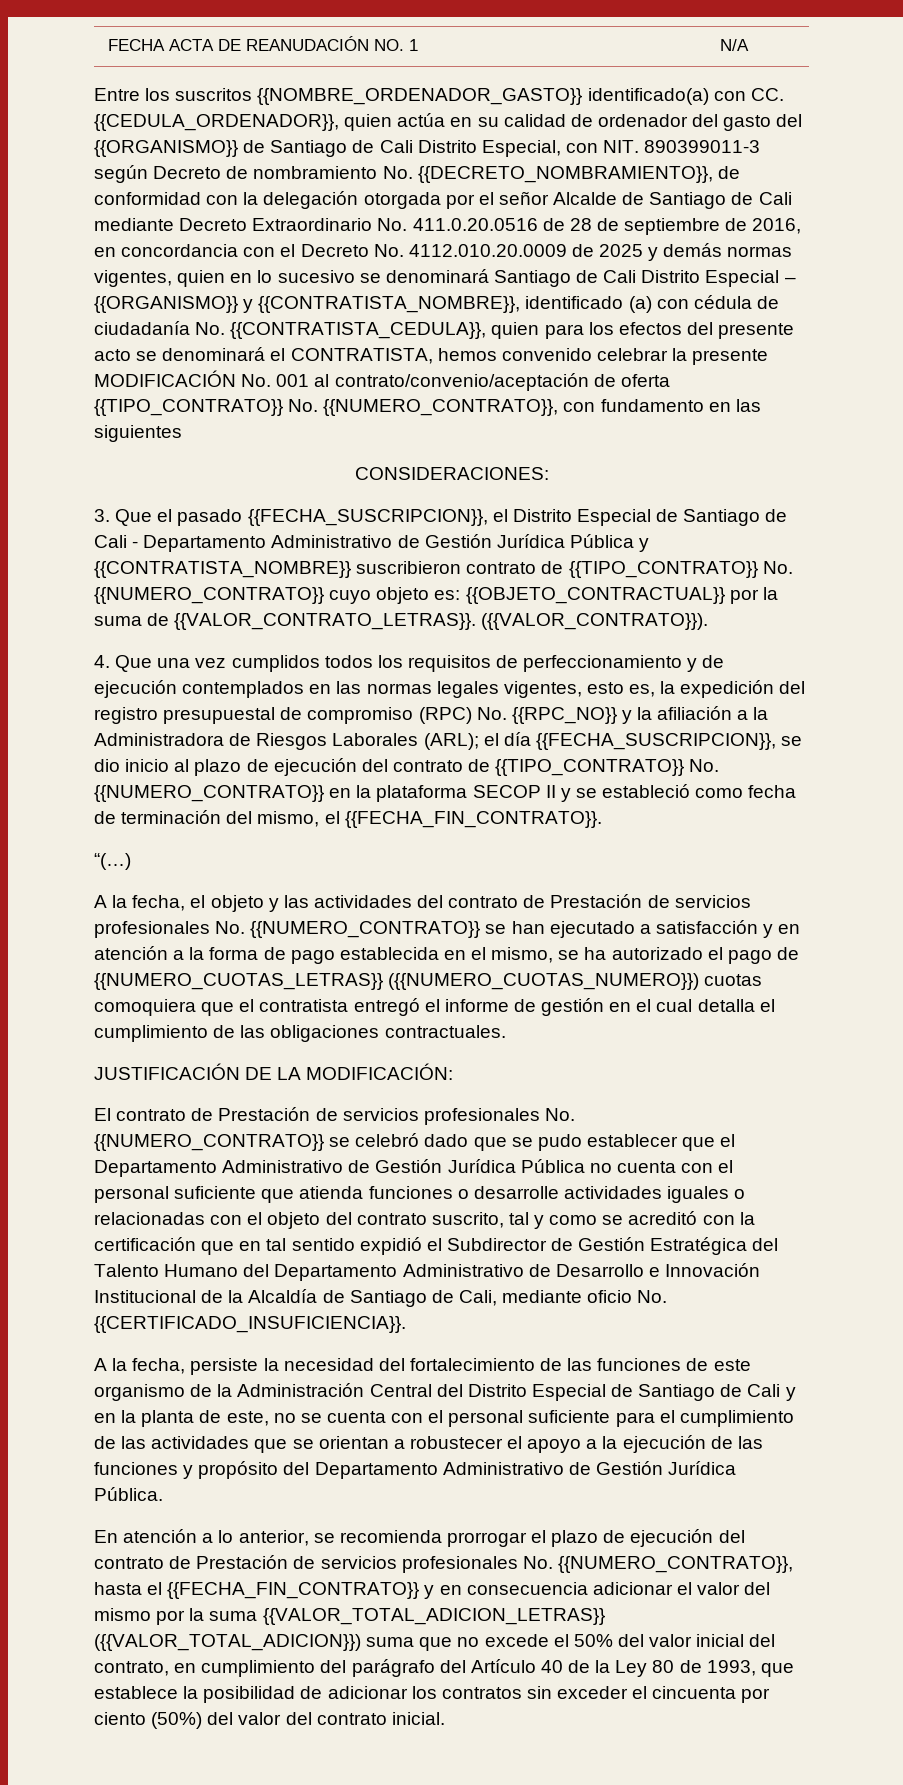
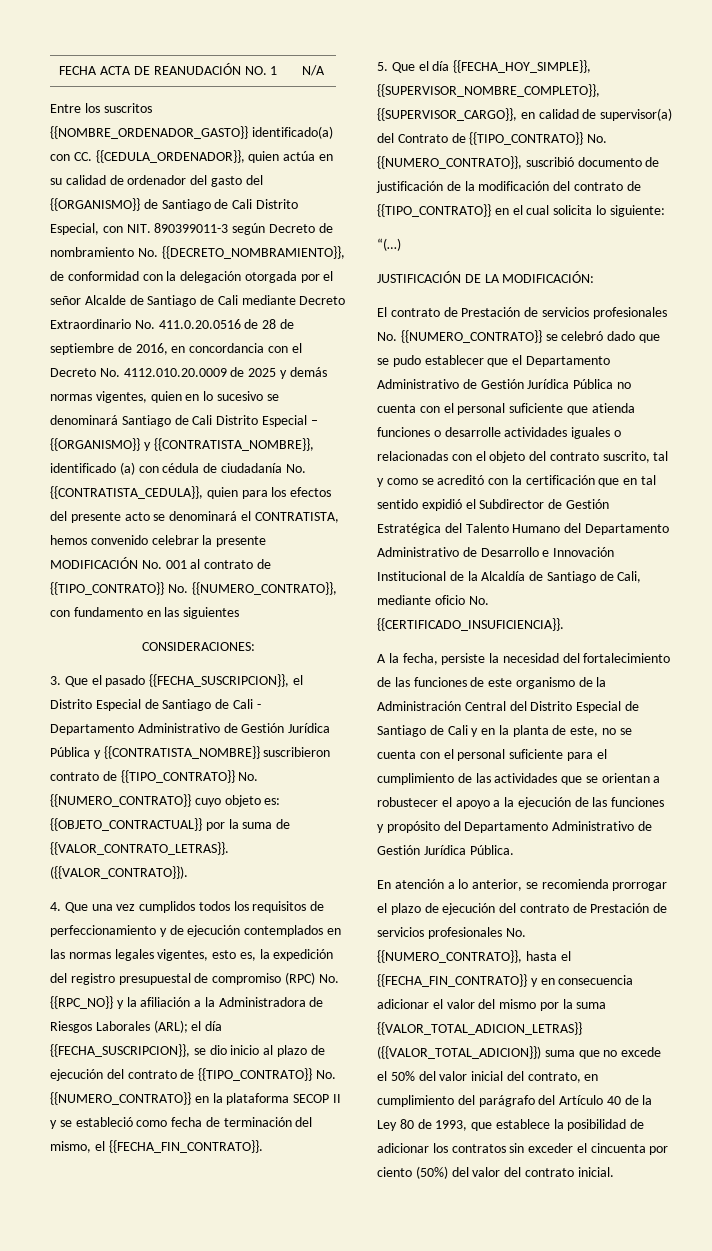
- Entre los suscritos {{NOMBRE_ORDENADOR_GASTO}} identificado(a) con CC. {{CEDULA_ORDENADOR}}, quien actúa en su calidad de ordenador del gasto del {{ORGANISMO}} de Santiago de Cali Distrito Especial, con NIT. 890399011-3 según Decreto de nombramiento No. {{DECRETO_NOMBRAMIENTO}}, de conformidad con la delegación otorgada por el señor Alcalde de Santiago de Cali mediante Decreto Extraordinario No. 411.0.20.0516 de 28 de septiembre de 2016, en concordancia con el Decreto No. 4112.010.20.0009 de 2025 y demás normas vigentes, quien en lo sucesivo se denominará Santiago de Cali Distrito Especial – {{ORGANISMO}} y {{CONTRATISTA_NOMBRE}}, identificado (a) con cédula de ciudadanía No. {{CONTRATISTA_CEDULA}}, quien para los efectos del presente acto se denominará el CONTRATISTA, hemos convenido celebrar la presente MODIFICACIÓN No. 001 al contrato/convenio/aceptación de oferta {{TIPO_CONTRATO}} No. {{NUMERO_CONTRATO}}, con fundamento en las siguientes
+ Entre los suscritos {{NOMBRE_ORDENADOR_GASTO}} identificado(a) con CC. {{CEDULA_ORDENADOR}}, quien actúa en su calidad de ordenador del gasto del {{ORGANISMO}} de Santiago de Cali Distrito Especial, con NIT. 890399011-3 según Decreto de nombramiento No. {{DECRETO_NOMBRAMIENTO}}, de conformidad con la delegación otorgada por el señor Alcalde de Santiago de Cali mediante Decreto Extraordinario No. 411.0.20.0516 de 28 de septiembre de 2016, en concordancia con el Decreto No. 4112.010.20.0009 de 2025 y demás normas vigentes, quien en lo sucesivo se denominará Santiago de Cali Distrito Especial – {{ORGANISMO}} y {{CONTRATISTA_NOMBRE}}, identificado (a) con cédula de ciudadanía No. {{CONTRATISTA_CEDULA}}, quien para los efectos del presente acto se denominará el CONTRATISTA, hemos convenido celebrar la presente MODIFICACIÓN No. 001 al contrato de {{TIPO_CONTRATO}} No. {{NUMERO_CONTRATO}}, con fundamento en las siguientes
+ 5. Que el día {{FECHA_HOY_SIMPLE}}, {{SUPERVISOR_NOMBRE_COMPLETO}}, {{SUPERVISOR_CARGO}}, en calidad de supervisor(a) del Contrato de {{TIPO_CONTRATO}} No. {{NUMERO_CONTRATO}}, suscribió documento de justificación de la modificación del contrato de {{TIPO_CONTRATO}} en el cual solicita lo siguiente:
  “(…)
- A la fecha, el objeto y las actividades del contrato de Prestación de servicios profesionales No. {{NUMERO_CONTRATO}} se han ejecutado a satisfacción y en atención a la forma de pago establecida en el mismo, se ha autorizado el pago de {{NUMERO_CUOTAS_LETRAS}} ({{NUMERO_CUOTAS_NUMERO}}) cuotas comoquiera que el contratista entregó el informe de gestión en el cual detalla el cumplimiento de las obligaciones contractuales.

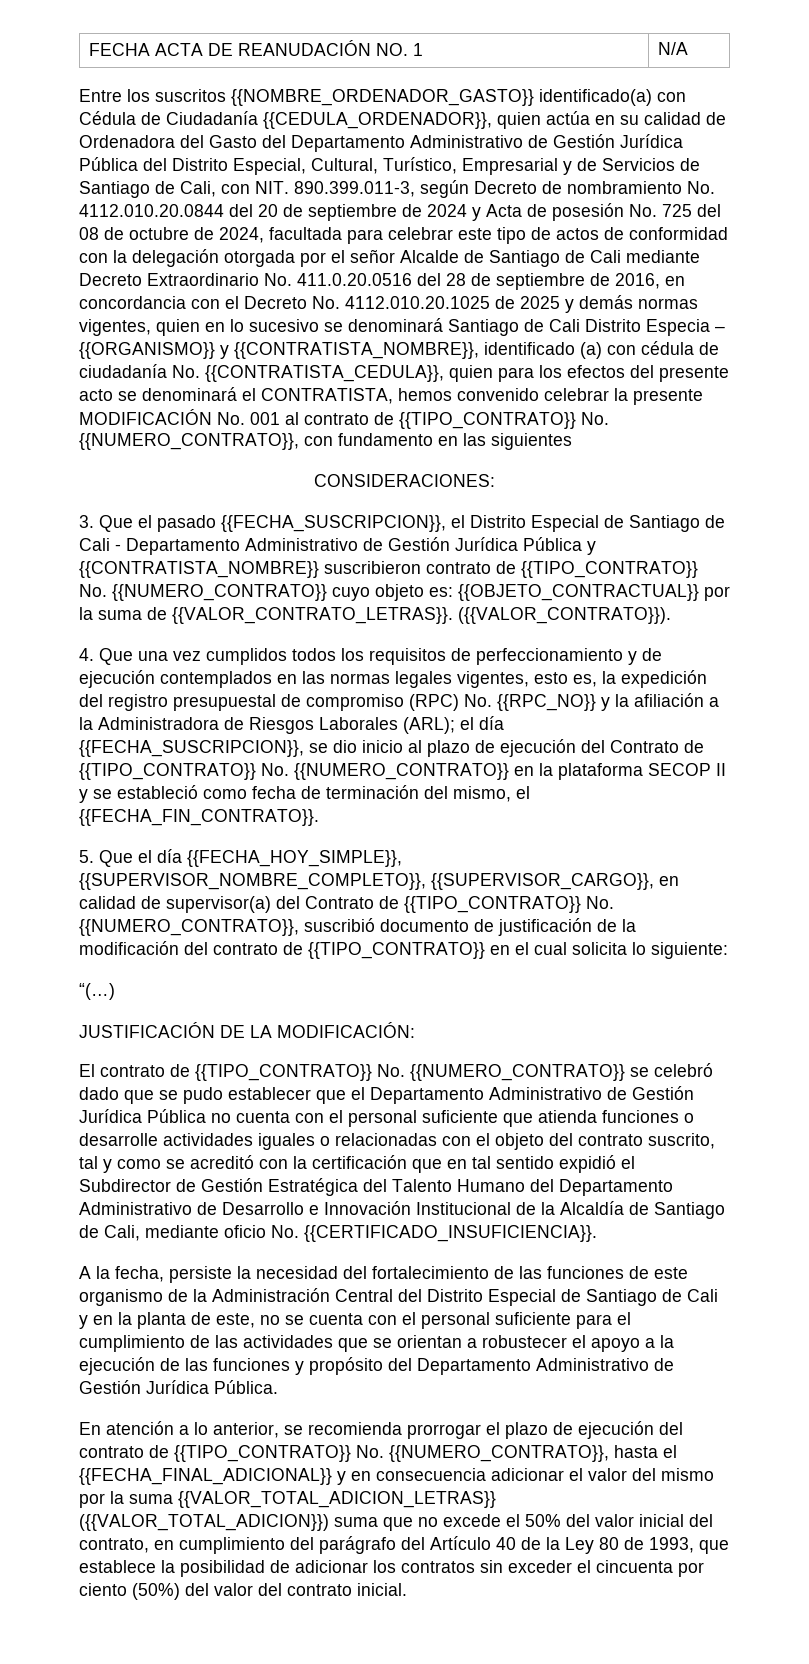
- Entre los suscritos {{NOMBRE_ORDENADOR_GASTO}} identificado(a) con CC. {{CEDULA_ORDENADOR}}, quien actúa en su calidad de ordenador del gasto del {{ORGANISMO}} de Santiago de Cali Distrito Especial, con NIT. 890399011-3 según Decreto de nombramiento No. {{DECRETO_NOMBRAMIENTO}}, de conformidad con la delegación otorgada por el señor Alcalde de Santiago de Cali mediante Decreto Extraordinario No. 411.0.20.0516 de 28 de septiembre de 2016, en concordancia con el Decreto No. 4112.010.20.0009 de 2025 y demás normas vigentes, quien en lo sucesivo se denominará Santiago de Cali Distrito Especial – {{ORGANISMO}} y {{CONTRATISTA_NOMBRE}}, identificado (a) con cédula de ciudadanía No. {{CONTRATISTA_CEDULA}}, quien para los efectos del presente acto se denominará el CONTRATISTA, hemos convenido celebrar la presente MODIFICACIÓN No. 001 al contrato de {{TIPO_CONTRATO}} No. {{NUMERO_CONTRATO}}, con fundamento en las siguientes
+ Entre los suscritos {{NOMBRE_ORDENADOR_GASTO}} identificado(a) con Cédula de Ciudadanía {{CEDULA_ORDENADOR}}, quien actúa en su calidad de Ordenadora del Gasto del Departamento Administrativo de Gestión Jurídica Pública del Distrito Especial, Cultural, Turístico, Empresarial y de Servicios de Santiago de Cali, con NIT. 890.399.011-3, según Decreto de nombramiento No. 4112.010.20.0844 del 20 de septiembre de 2024 y Acta de posesión No. 725 del 08 de octubre de 2024, facultada para celebrar este tipo de actos de conformidad con la delegación otorgada por el señor Alcalde de Santiago de Cali mediante Decreto Extraordinario No. 411.0.20.0516 del 28 de septiembre de 2016, en concordancia con el Decreto No. 4112.010.20.1025 de 2025 y demás normas vigentes, quien en lo sucesivo se denominará Santiago de Cali Distrito Especia – {{ORGANISMO}} y {{CONTRATISTA_NOMBRE}}, identificado (a) con cédula de ciudadanía No. {{CONTRATISTA_CEDULA}}, quien para los efectos del presente acto se denominará el CONTRATISTA, hemos convenido celebrar la presente MODIFICACIÓN No. 001 al contrato de {{TIPO_CONTRATO}} No. {{NUMERO_CONTRATO}}, con fundamento en las siguientes
- el día {{FECHA_SUSCRIPCION}}, se dio inicio al plazo de ejecución del contrato de {{TIPO_CONTRATO}} No. {{NUMERO_CONTRATO}} en la plataforma SECOP II y se estableció como fecha de terminación del mismo, el {{FECHA_FIN_CONTRATO}}.
+ el día {{FECHA_SUSCRIPCION}}, se dio inicio al plazo de ejecución del Contrato de {{TIPO_CONTRATO}} No. {{NUMERO_CONTRATO}} en la plataforma SECOP II y se estableció como fecha de terminación del mismo, el {{FECHA_FIN_CONTRATO}}.
- El contrato de Prestación de servicios profesionales No. {{NUMERO_CONTRATO}} se celebró dado que se pudo establecer que el Departamento Administrativo de Gestión Jurídica Pública no cuenta con el personal suficiente que atienda funciones o desarrolle actividades iguales o relacionadas con el objeto del contrato suscrito, tal y como se acreditó con la certificación que en tal sentido expidió el Subdirector de Gestión Estratégica del Talento Humano del Departamento Administrativo de Desarrollo e Innovación Institucional de la Alcaldía de Santiago de Cali, mediante oficio No. {{CERTIFICADO_INSUFICIENCIA}}.
+ El contrato de {{TIPO_CONTRATO}} No. {{NUMERO_CONTRATO}} se celebró dado que se pudo establecer que el Departamento Administrativo de Gestión Jurídica Pública no cuenta con el personal suficiente que atienda funciones o desarrolle actividades iguales o relacionadas con el objeto del contrato suscrito, tal y como se acreditó con la certificación que en tal sentido expidió el Subdirector de Gestión Estratégica del Talento Humano del Departamento Administrativo de Desarrollo e Innovación Institucional de la Alcaldía de Santiago de Cali, mediante oficio No. {{CERTIFICADO_INSUFICIENCIA}}.
- En atención a lo anterior, se recomienda prorrogar el plazo de ejecución del contrato de Prestación de servicios profesionales No. {{NUMERO_CONTRATO}}, hasta el {{FECHA_FIN_CONTRATO}} y en consecuencia adicionar el valor del mismo por la suma {{VALOR_TOTAL_ADICION_LETRAS}} ({{VALOR_TOTAL_ADICION}}) suma que no excede el 50% del valor inicial del contrato, en cumplimiento del parágrafo del Artículo 40 de la Ley 80 de 1993, que establece la posibilidad de adicionar los contratos sin exceder el cincuenta por ciento (50%) del valor del contrato inicial.
+ En atención a lo anterior, se recomienda prorrogar el plazo de ejecución del contrato de {{TIPO_CONTRATO}} No. {{NUMERO_CONTRATO}}, hasta el {{FECHA_FINAL_ADICIONAL}} y en consecuencia adicionar el valor del mismo por la suma {{VALOR_TOTAL_ADICION_LETRAS}} ({{VALOR_TOTAL_ADICION}}) suma que no excede el 50% del valor inicial del contrato, en cumplimiento del parágrafo del Artículo 40 de la Ley 80 de 1993, que establece la posibilidad de adicionar los contratos sin exceder el cincuenta por ciento (50%) del valor del contrato inicial.

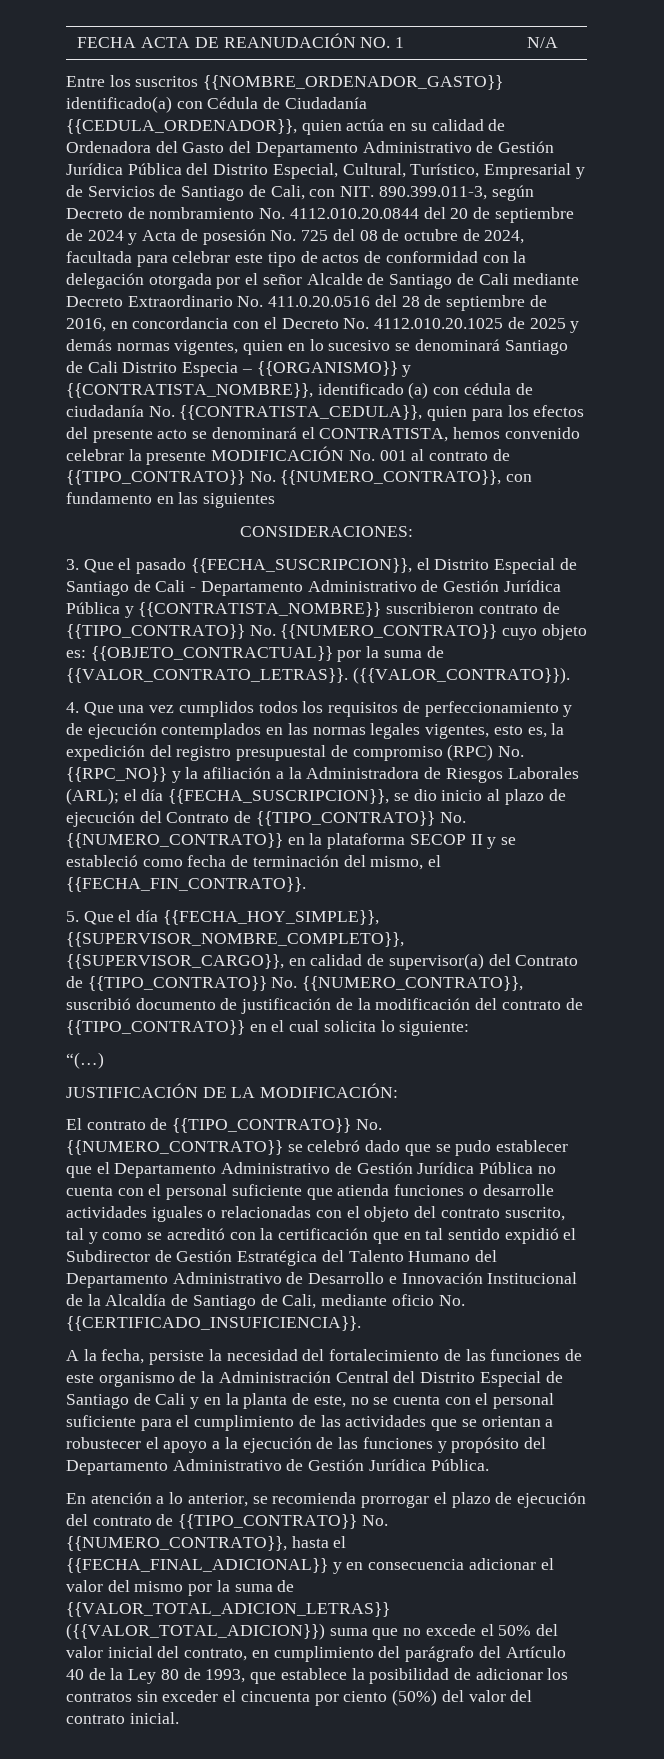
- En atención a lo anterior, se recomienda prorrogar el plazo de ejecución del contrato de {{TIPO_CONTRATO}} No. {{NUMERO_CONTRATO}}, hasta el {{FECHA_FINAL_ADICIONAL}} y en consecuencia adicionar el valor del mismo por la suma {{VALOR_TOTAL_ADICION_LETRAS}} ({{VALOR_TOTAL_ADICION}}) suma que no excede el 50% del valor inicial del contrato, en cumplimiento del parágrafo del Artículo 40 de la Ley 80 de 1993, que establece la posibilidad de adicionar los contratos sin exceder el cincuenta por ciento (50%) del valor del contrato inicial.
+ En atención a lo anterior, se recomienda prorrogar el plazo de ejecución del contrato de {{TIPO_CONTRATO}} No. {{NUMERO_CONTRATO}}, hasta el {{FECHA_FINAL_ADICIONAL}} y en consecuencia adicionar el valor del mismo por la suma de {{VALOR_TOTAL_ADICION_LETRAS}} ({{VALOR_TOTAL_ADICION}}) suma que no excede el 50% del valor inicial del contrato, en cumplimiento del parágrafo del Artículo 40 de la Ley 80 de 1993, que establece la posibilidad de adicionar los contratos sin exceder el cincuenta por ciento (50%) del valor del contrato inicial.

